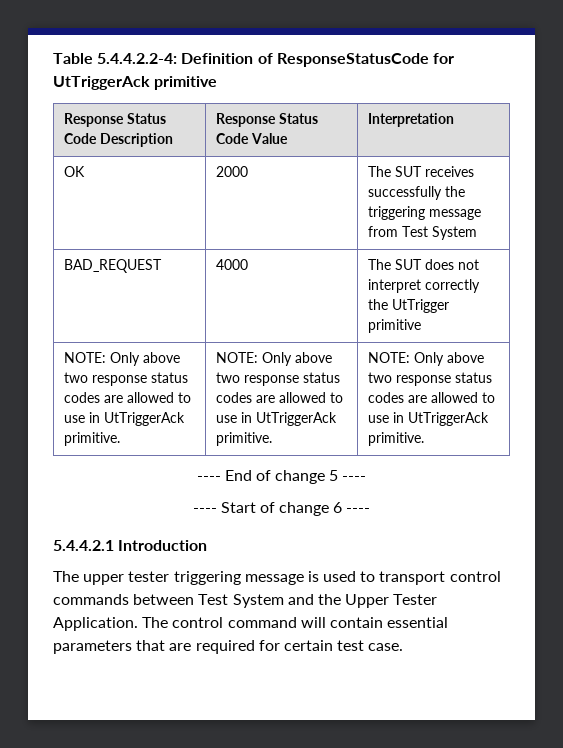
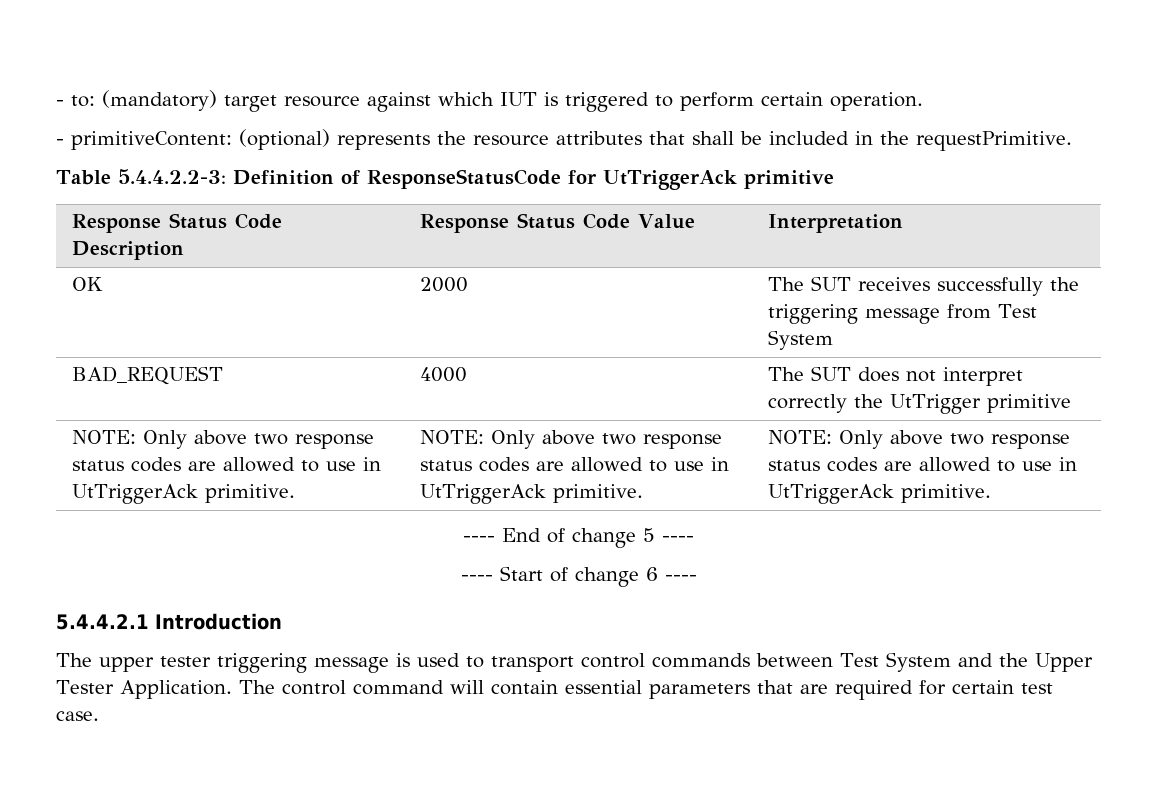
- Table 5.4.4.2.2-4: Definition of ResponseStatusCode for UtTriggerAck primitive
+ - to: (mandatory) target resource against which IUT is triggered to perform certain operation.
+ - primitiveContent: (optional) represents the resource attributes that shall be included in the requestPrimitive.
+ Table 5.4.4.2.2-3: Definition of ResponseStatusCode for UtTriggerAck primitive

